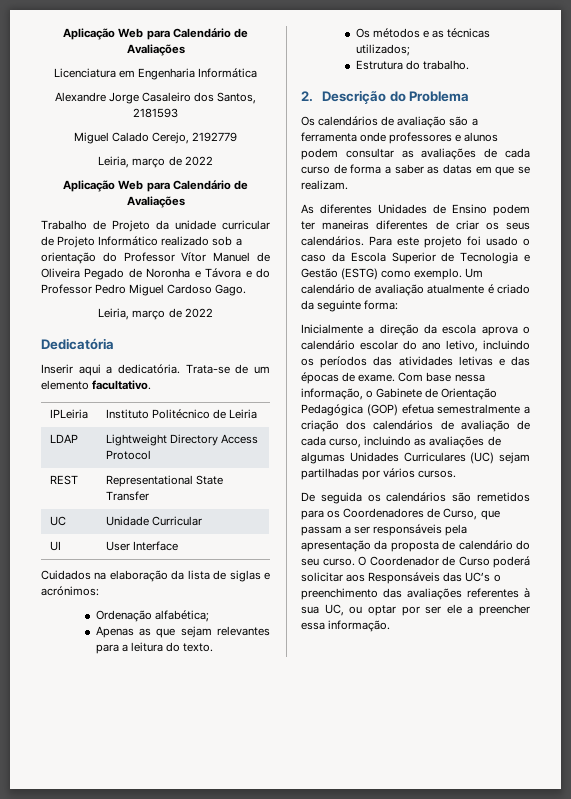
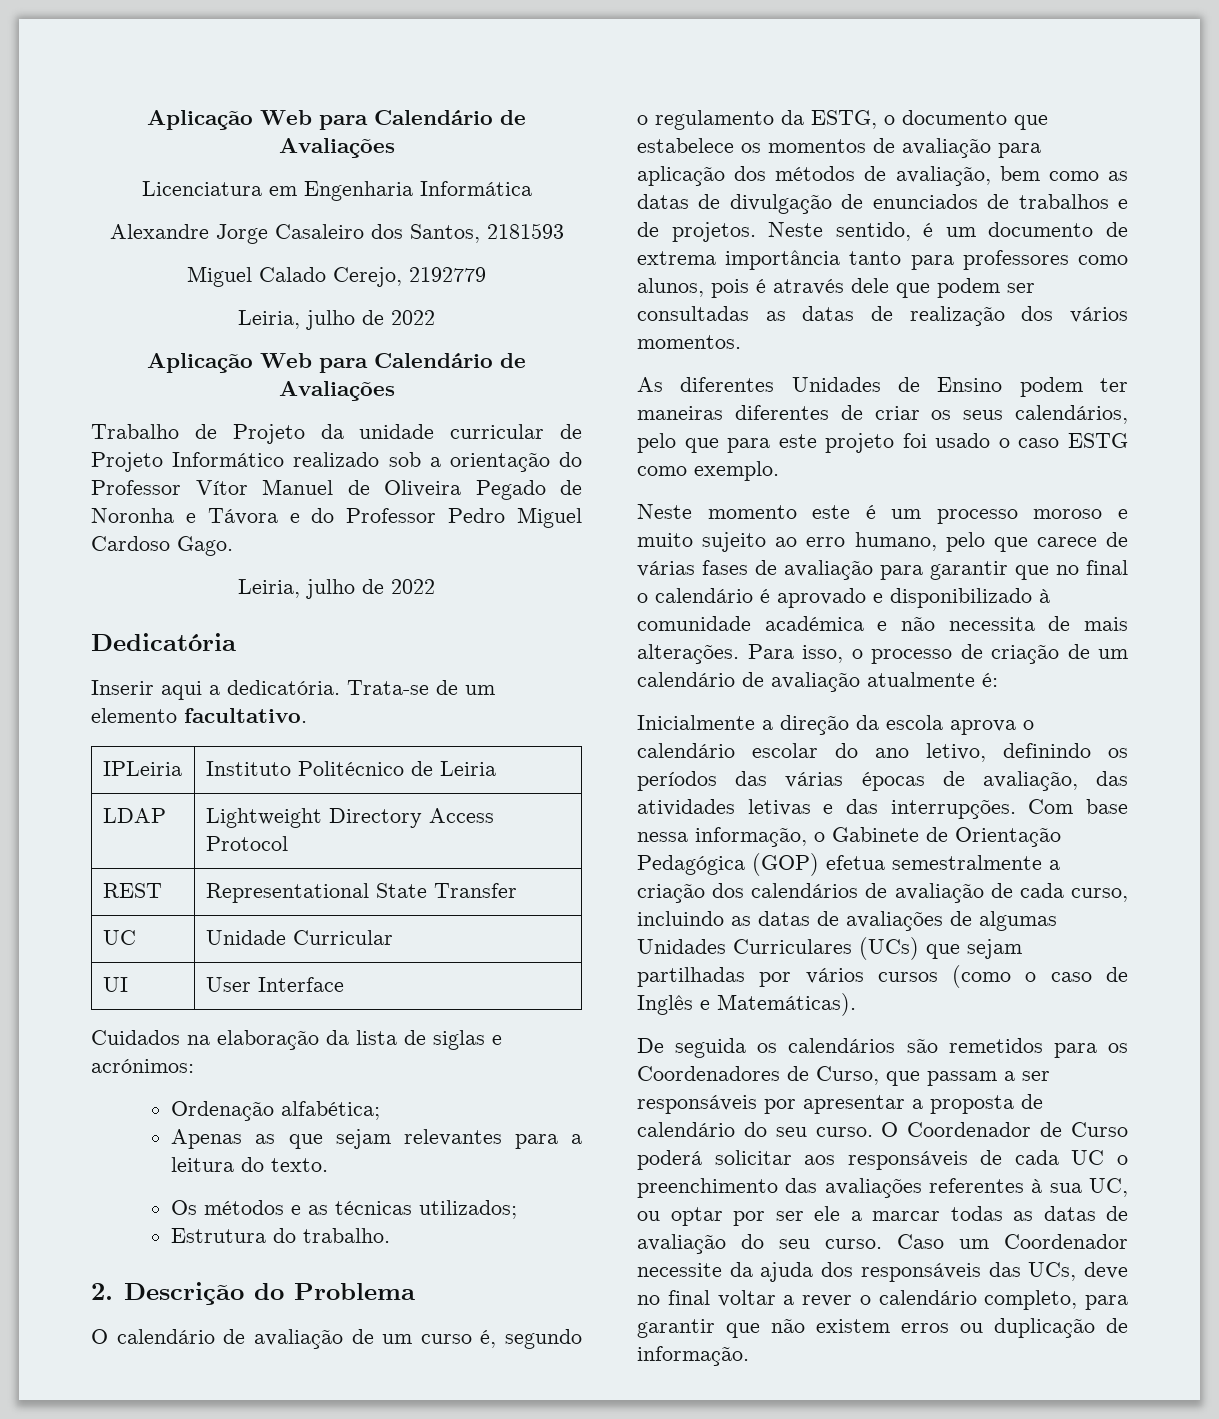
  Miguel Calado Cerejo, 2192779
- Leiria, março de 2022
+ Leiria, julho de 2022
  Trabalho de Projeto da unidade curricular de Projeto Informático realizado sob a orientação do Professor Vítor Manuel de Oliveira Pegado de Noronha e Távora e do Professor Pedro Miguel Cardoso Gago.
- Leiria, março de 2022
+ Leiria, julho de 2022
- Os calendários de avaliação são a ferramenta onde professores e alunos podem consultar as avaliações de cada curso de forma a saber as datas em que se realizam.
+ O calendário de avaliação de um curso é, segundo o regulamento da ESTG, o documento que estabelece os momentos de avaliação para aplicação dos métodos de avaliação, bem como as datas de divulgação de enunciados de trabalhos e de projetos. Neste sentido, é um documento de extrema importância tanto para professores como alunos, pois é através dele que podem ser consultadas as datas de realização dos vários momentos.
- As diferentes Unidades de Ensino podem ter maneiras diferentes de criar os seus calendários. Para este projeto foi usado o caso da Escola Superior de Tecnologia e Gestão (ESTG) como exemplo. Um calendário de avaliação atualmente é criado da seguinte forma:
+ As diferentes Unidades de Ensino podem ter maneiras diferentes de criar os seus calendários, pelo que para este projeto foi usado o caso ESTG como exemplo.
+ Neste momento este é um processo moroso e muito sujeito ao erro humano, pelo que carece de várias fases de avaliação para garantir que no final o calendário é aprovado e disponibilizado à comunidade académica e não necessita de mais alterações. Para isso, o processo de criação de um calendário de avaliação atualmente é:
- Inicialmente a direção da escola aprova o calendário escolar do ano letivo, incluindo os períodos das atividades letivas e das épocas de exame.
+ Inicialmente a direção da escola aprova o calendário escolar do ano letivo, definindo os períodos das várias épocas de avaliação, das atividades letivas e das interrupções.
- Com base nessa informação, o Gabinete de Orientação Pedagógica (GOP) efetua semestralmente a criação dos calendários de avaliação de cada curso, incluindo as avaliações de algumas Unidades Curriculares (UC) sejam partilhadas por vários cursos.
+ Com base nessa informação, o Gabinete de Orientação Pedagógica (GOP) efetua semestralmente a criação dos calendários de avaliação de cada curso, incluindo as datas de avaliações de algumas Unidades Curriculares (UCs) que sejam partilhadas por vários cursos (como o caso de Inglês e Matemáticas).
- De seguida os calendários são remetidos para os Coordenadores de Curso, que passam a ser responsáveis pela apresentação da proposta de calendário do seu curso.
+ De seguida os calendários são remetidos para os Coordenadores de Curso, que passam a ser responsáveis por apresentar a proposta de calendário do seu curso.
- O Coordenador de Curso poderá solicitar aos Responsáveis das UC’s o preenchimento das avaliações referentes à sua UC, ou optar por ser ele a preencher essa informação.
+ O Coordenador de Curso poderá solicitar aos responsáveis de cada UC o preenchimento das avaliações referentes à sua UC, ou optar por ser ele a marcar todas as datas de avaliação do seu curso. Caso um Coordenador necessite da ajuda dos responsáveis das UCs, deve no final voltar a rever o calendário completo, para garantir que não existem erros ou duplicação de informação.

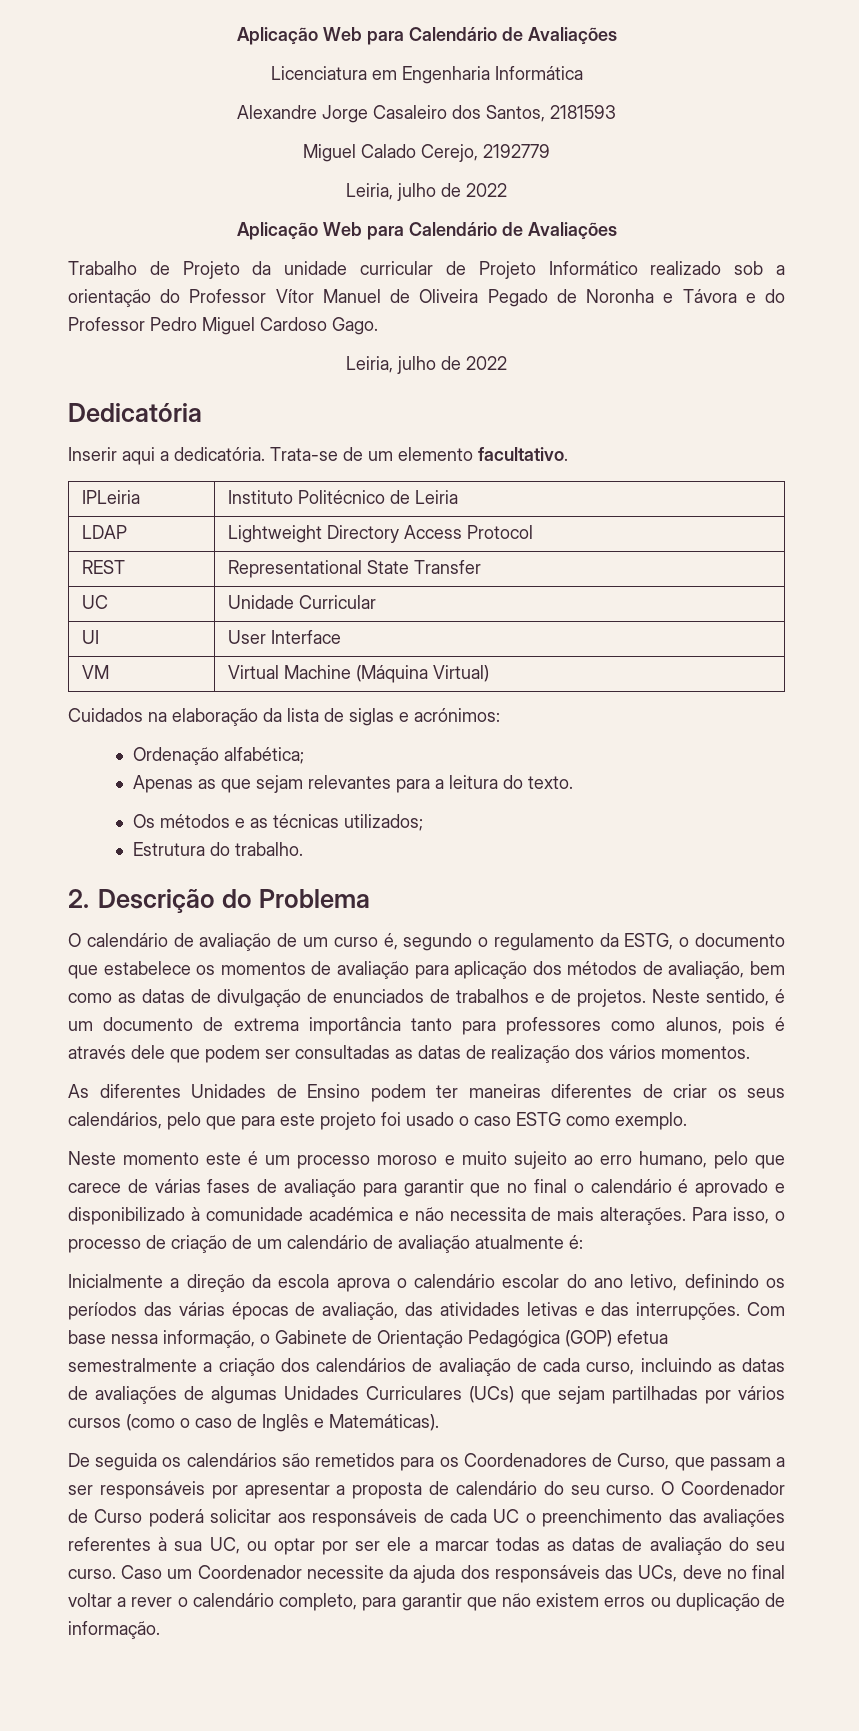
+ VM | Virtual Machine (Máquina Virtual)

